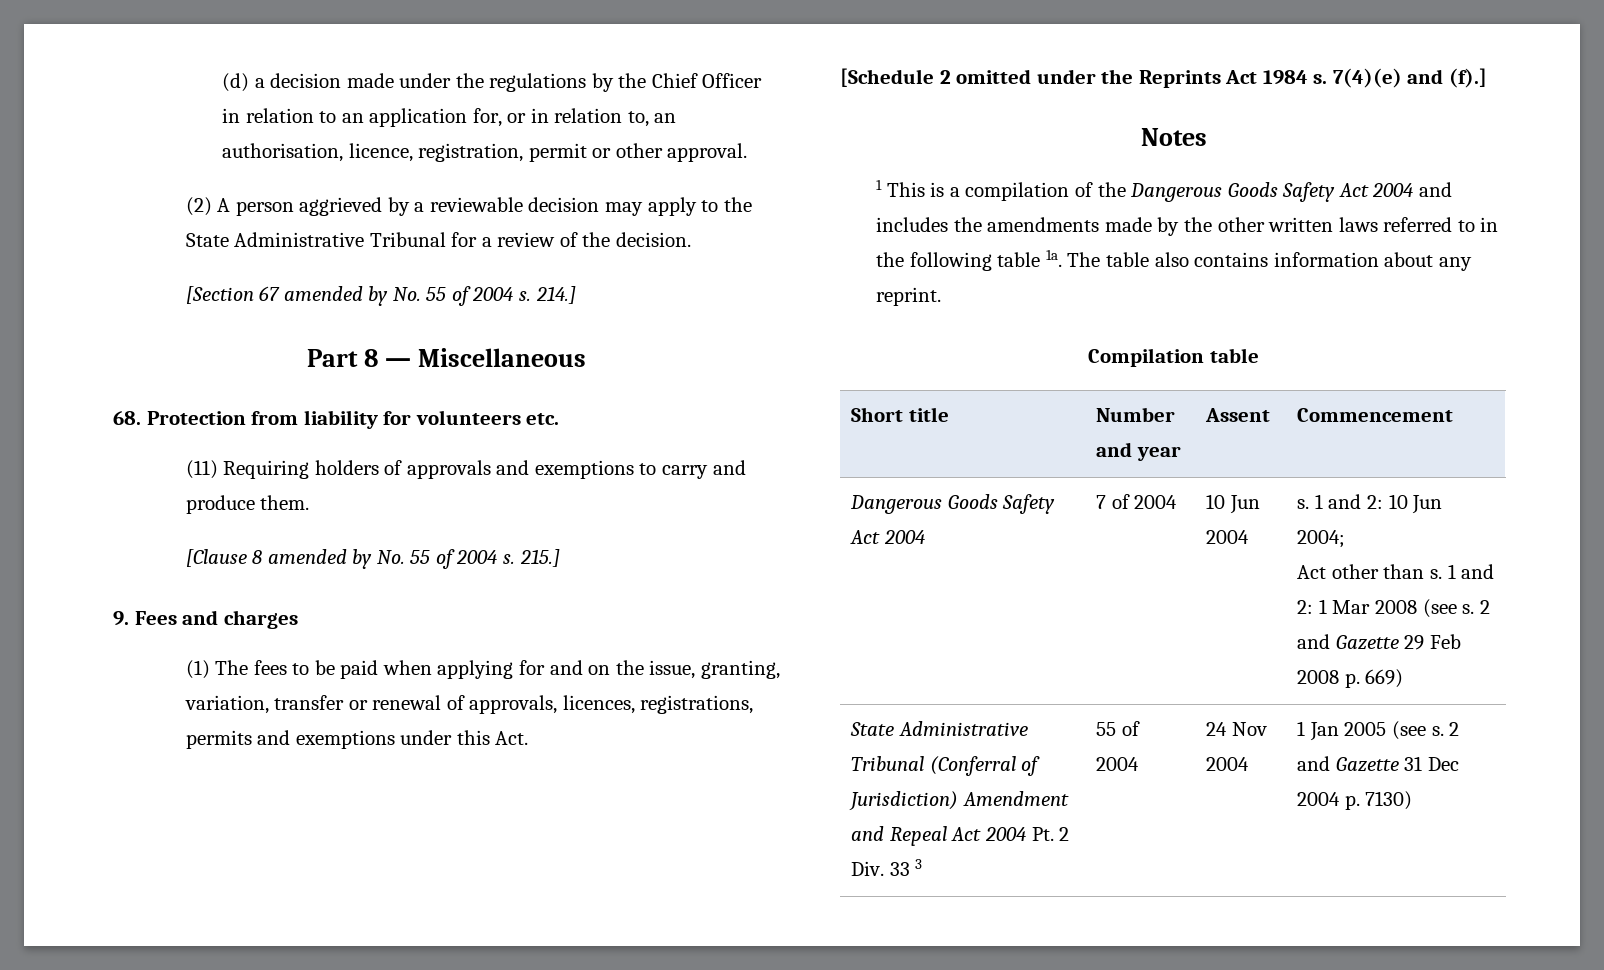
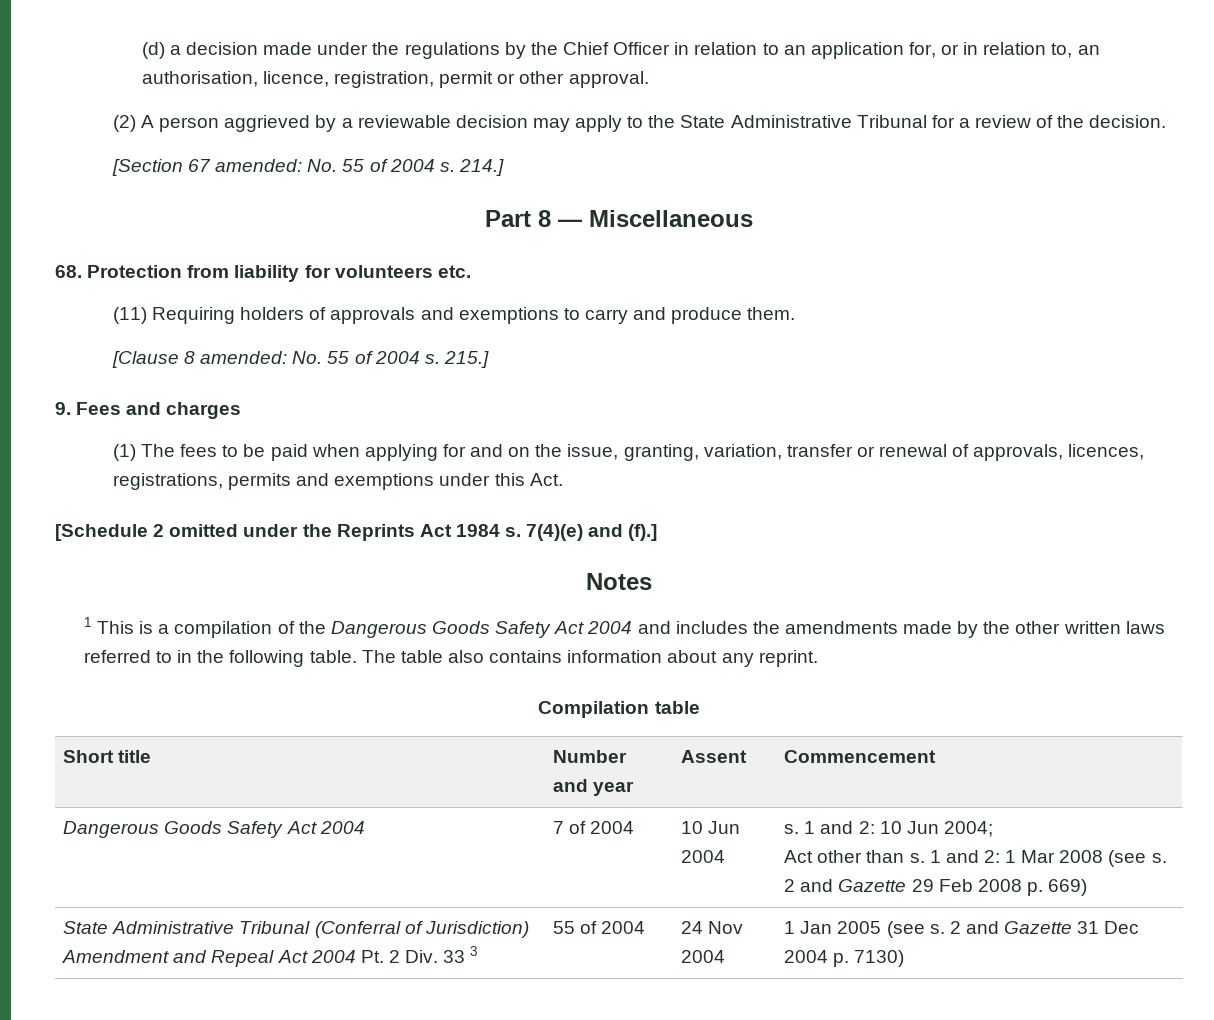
- [Section 67 amended by No. 55 of 2004 s.
+ [Section 67 amended: No. 55 of 2004 s.
- [Clause 8 amended by No. 55 of 2004 s.
+ [Clause 8 amended: No. 55 of 2004 s.
- 1 This is a compilation of the Dangerous Goods Safety Act 2004 and includes the amendments made by the other written laws referred to in the following table 1a.
+ 1 This is a compilation of the Dangerous Goods Safety Act 2004 and includes the amendments made by the other written laws referred to in the following table.

